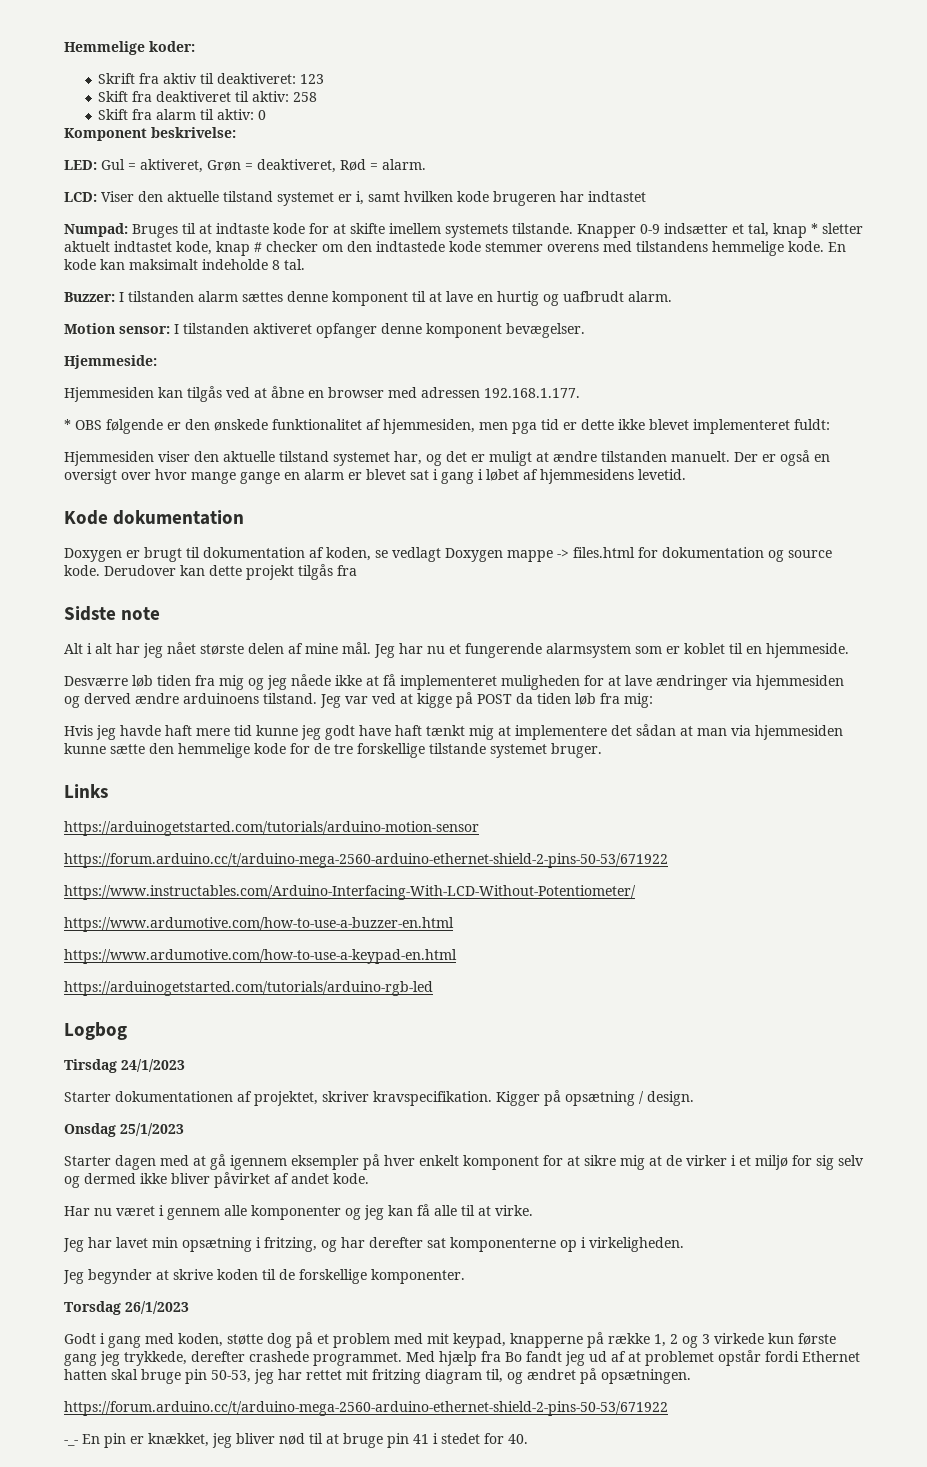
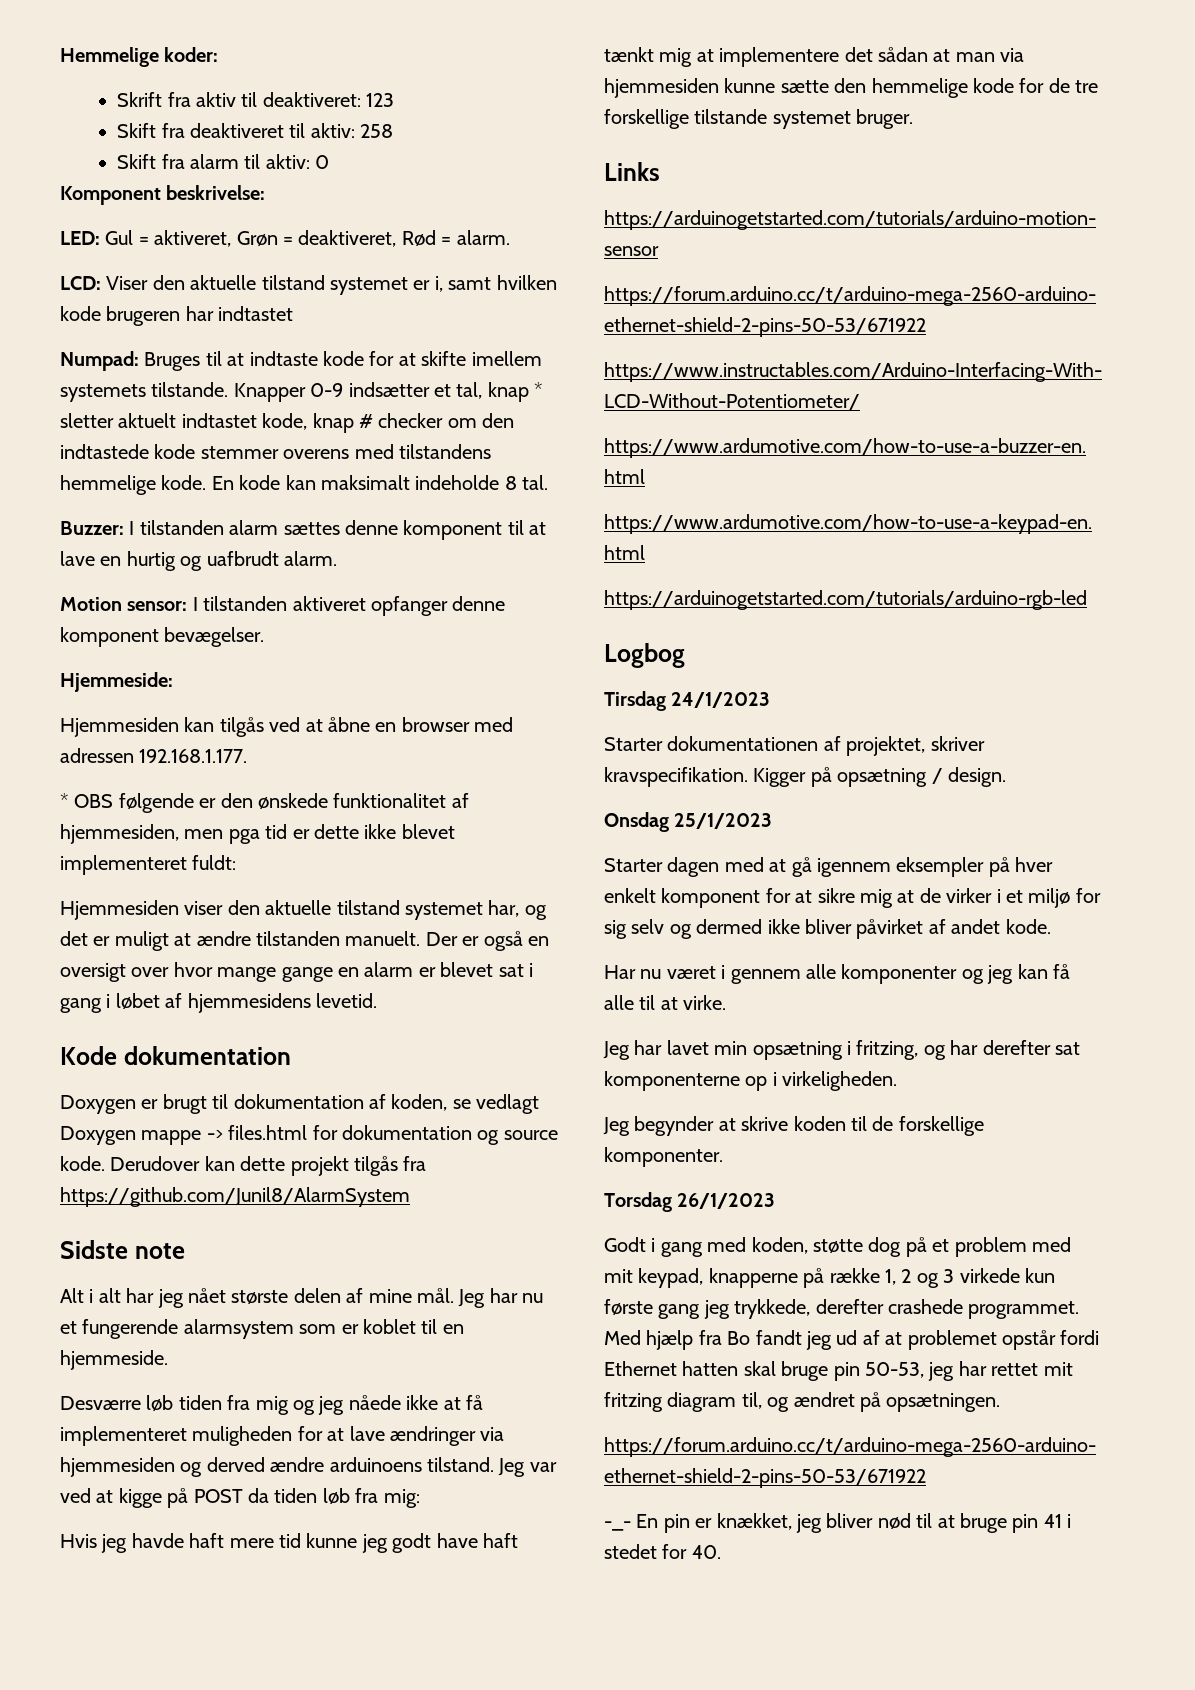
- Derudover kan dette projekt tilgås fra
+ Derudover kan dette projekt tilgås fra https://github.com/Junil8/AlarmSystem

